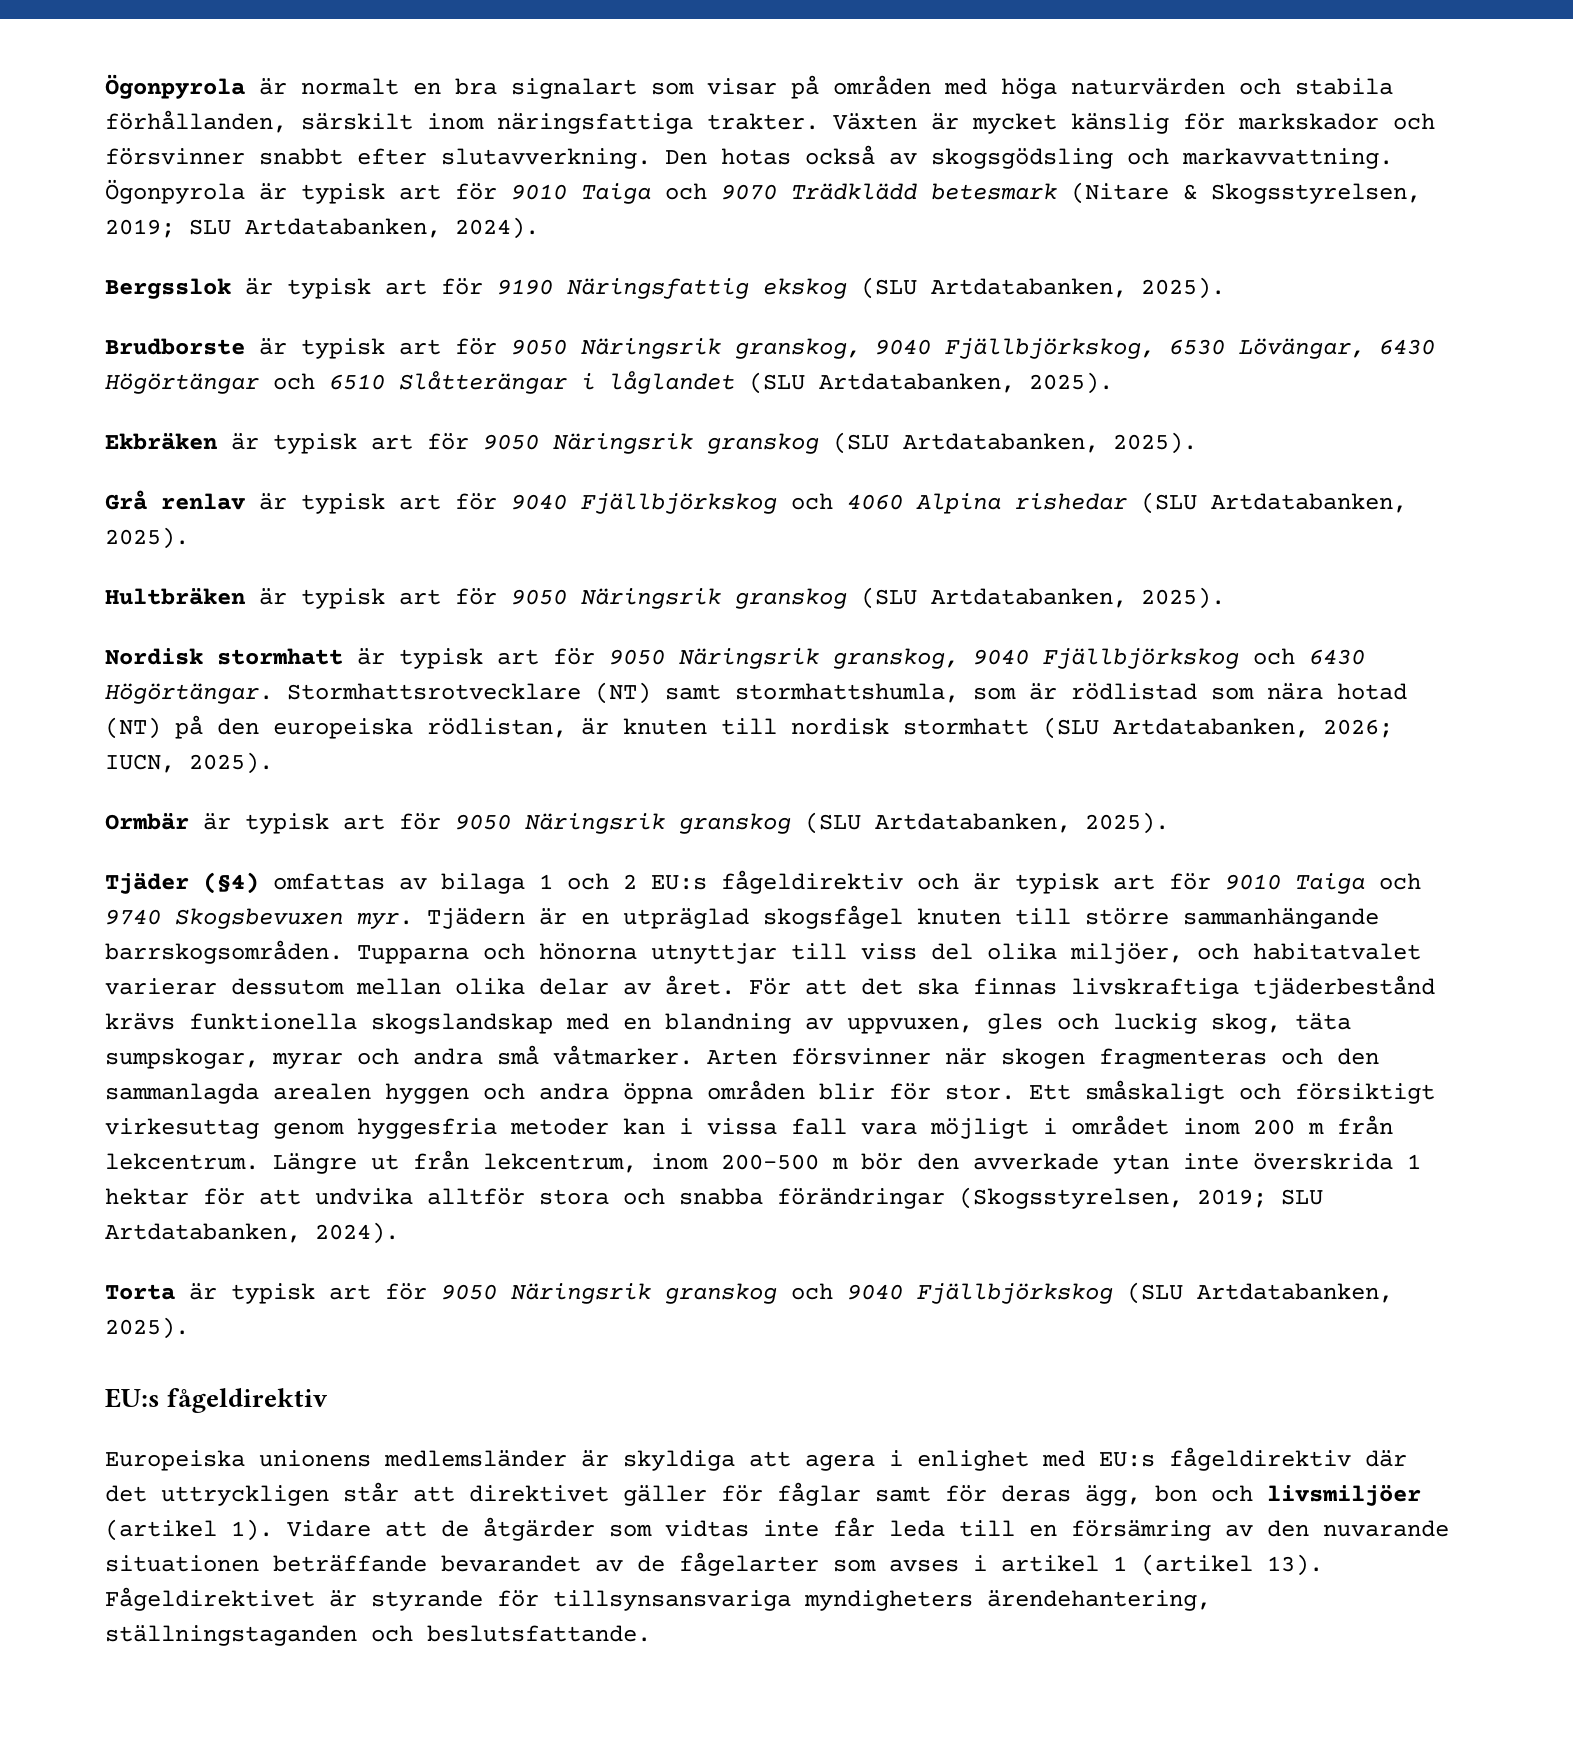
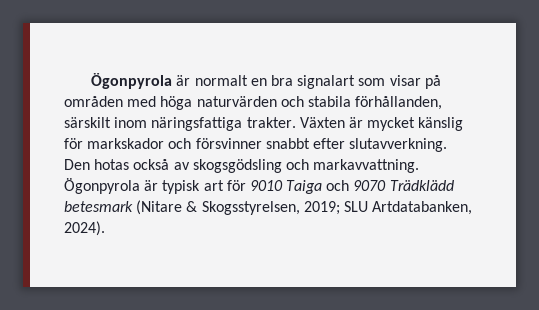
- Bergsslok är typisk art för 9190 Näringsfattig ekskog (SLU Artdatabanken, 2025).
- Brudborste är typisk art för 9050 Näringsrik granskog, 9040 Fjällbjörkskog, 6530 Lövängar, 6430 Högörtängar och 6510 Slåtterängar i låglandet (SLU Artdatabanken, 2025).
- Ekbräken är typisk art för 9050 Näringsrik granskog (SLU Artdatabanken, 2025).
- Grå renlav är typisk art för 9040 Fjällbjörkskog och 4060 Alpina rishedar (SLU Artdatabanken, 2025).
- Hultbräken är typisk art för 9050 Näringsrik granskog (SLU Artdatabanken, 2025).
- Nordisk stormhatt är typisk art för 9050 Näringsrik granskog, 9040 Fjällbjörkskog och 6430 Högörtängar. Stormhattsrotvecklare (NT) samt stormhattshumla, som är rödlistad som nära hotad (NT) på den europeiska rödlistan, är knuten till nordisk stormhatt (SLU Artdatabanken, 2026; IUCN, 2025).
- Ormbär är typisk art för 9050 Näringsrik granskog (SLU Artdatabanken, 2025).
- Tjäder (§4) omfattas av bilaga 1 och 2 EU:s fågeldirektiv och är typisk art för 9010 Taiga och 9740 Skogsbevuxen myr. Tjädern är en utpräglad skogsfågel knuten till större sammanhängande barrskogsområden. Tupparna och hönorna utnyttjar till viss del olika miljöer, och habitatvalet varierar dessutom mellan olika delar av året. För att det ska finnas livskraftiga tjäderbestånd krävs funktionella skogslandskap med en blandning av uppvuxen, gles och luckig skog, täta sumpskogar, myrar och andra små våtmarker. Arten försvinner när skogen fragmenteras och den sammanlagda arealen hyggen och andra öppna områden blir för stor. Ett småskaligt och försiktigt virkesuttag genom hyggesfria metoder kan i vissa fall vara möjligt i området inom 200 m från lekcentrum. Längre ut från lekcentrum, inom 200–500 m bör den avverkade ytan inte överskrida 1 hektar för att undvika alltför stora och snabba förändringar (Skogsstyrelsen, 2019; SLU Artdatabanken, 2024).
- Torta är typisk art för 9050 Näringsrik granskog och 9040 Fjällbjörkskog (SLU Artdatabanken, 2025).
- EU:s fågeldirektiv
- Europeiska unionens medlemsländer är skyldiga att agera i enlighet med EU:s fågeldirektiv där det uttryckligen står att direktivet gäller för fåglar samt för deras ägg, bon och livsmiljöer (artikel 1). Vidare att de åtgärder som vidtas inte får leda till en försämring av den nuvarande situationen beträffande bevarandet av de fågelarter som avses i artikel 1 (artikel 13). Fågeldirektivet är styrande för tillsynsansvariga myndigheters ärendehantering, ställningstaganden och beslutsfattande.

